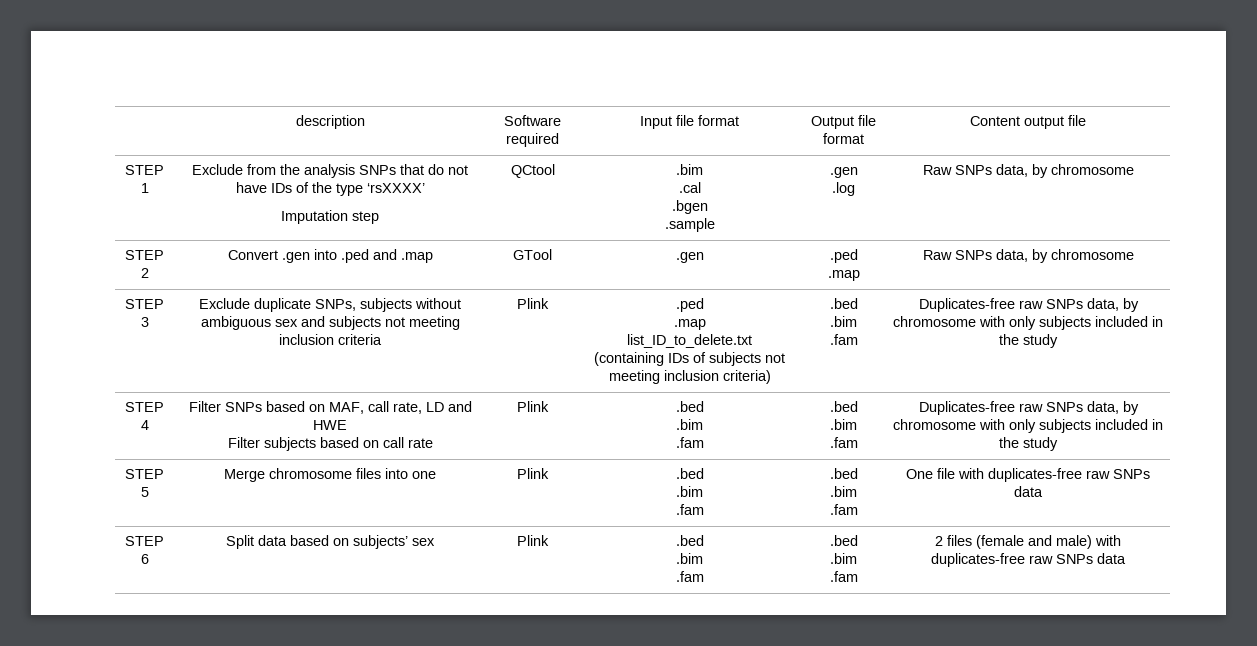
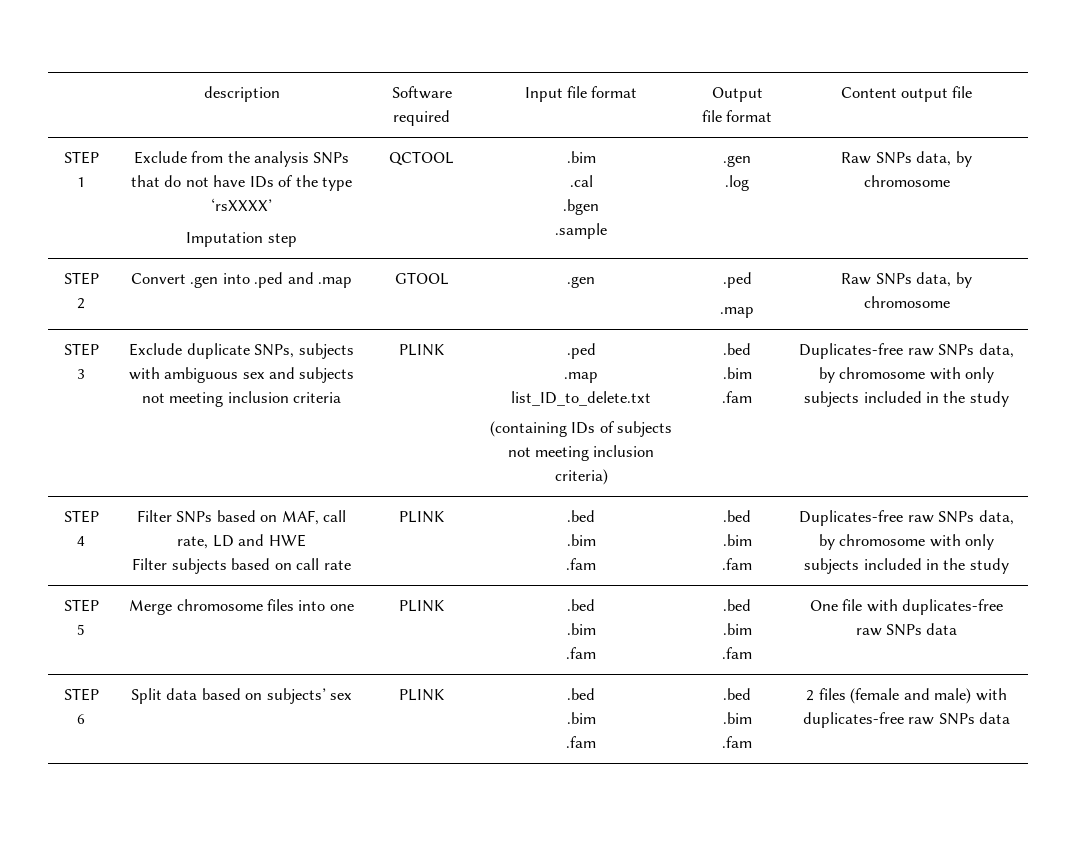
  STEP 1 | Exclude from the analysis SNPs that do not have IDs of the type ‘rsXXXX’
- Imputation step | QCtool | .bim
+ Imputation step | QCTOOL | .bim
- STEP 2 | Convert .gen into .ped and .map | GTool | .gen | .ped
+ STEP 2 | Convert .gen into .ped and .map | GTOOL | .gen | .ped
- Exclude duplicate SNPs, subjects without ambiguous sex and subjects not meeting inclusion criteria | Plink
+ Exclude duplicate SNPs, subjects with ambiguous sex and subjects not meeting inclusion criteria | PLINK
  STEP 4 | Filter SNPs based on MAF, call rate, LD and HWE
- Filter subjects based on call rate | Plink | .bed
+ Filter subjects based on call rate | PLINK | .bed
- STEP 5 | Merge chromosome files into one | Plink | .bed
+ STEP 5 | Merge chromosome files into one | PLINK | .bed
- STEP 6 | Split data based on subjects’ sex | Plink | .bed
+ STEP 6 | Split data based on subjects’ sex | PLINK | .bed

